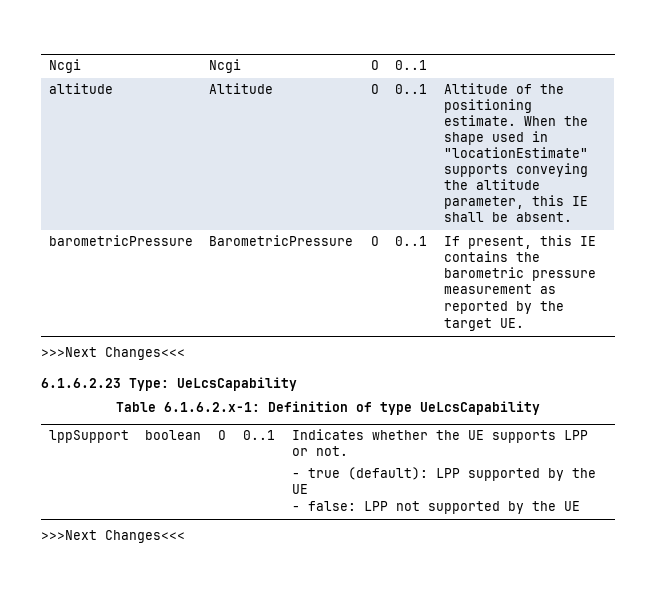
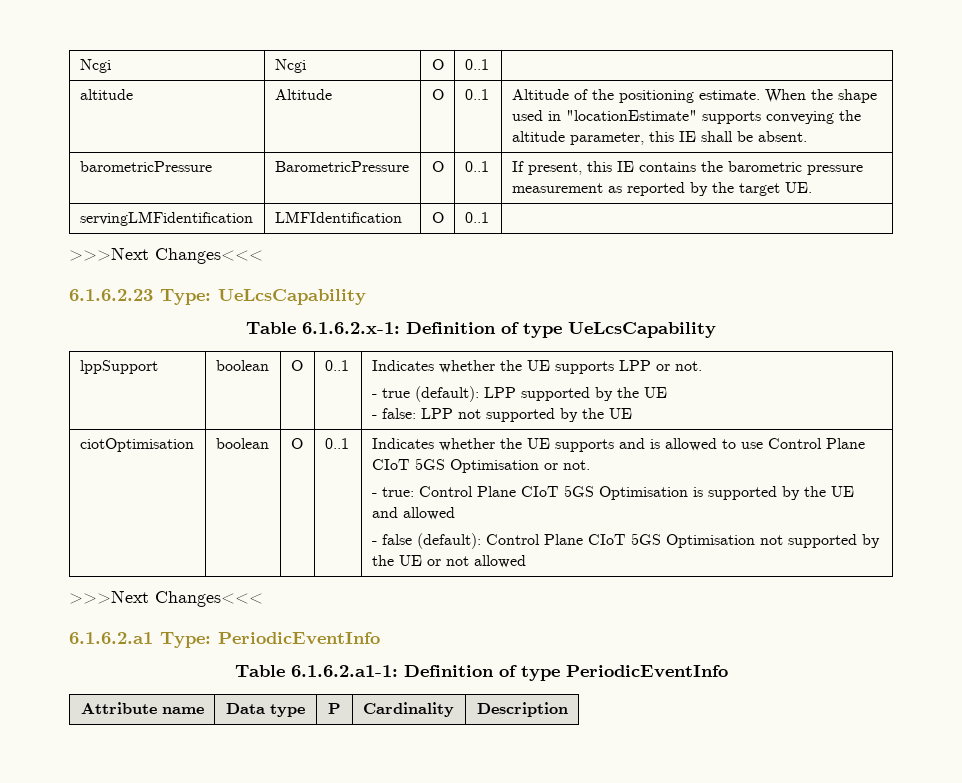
+ servingLMFidentification | LMFIdentification | O | 0..1 |
  lppSupport | boolean | O | 0..1 | Indicates whether the UE supports LPP or not.
  - true (default): LPP supported by the UE
  - false: LPP not supported by the UE
+ ciotOptimisation | boolean | O | 0..1 | Indicates whether the UE supports and is allowed to use Control Plane CIoT 5GS Optimisation or not.
+ - true: Control Plane CIoT 5GS Optimisation is supported by the UE and allowed
+ - false (default): Control Plane CIoT 5GS Optimisation not supported by the UE or not allowed
  >>>Next Changes<<<
+ 6.1.6.2.a1 Type: PeriodicEventInfo
+ Table 6.1.6.2.a1-1: Definition of type PeriodicEventInfo
+ Attribute name | Data type | P | Cardinality | Description

